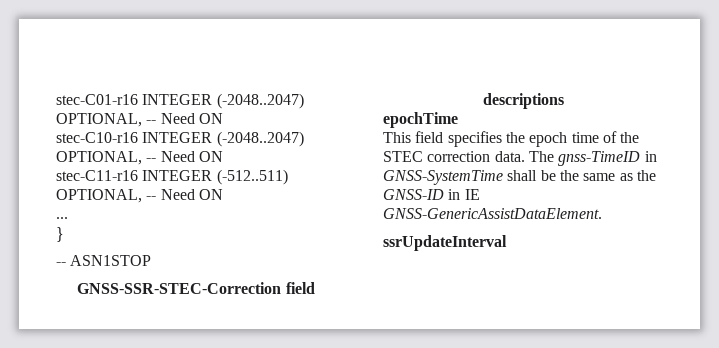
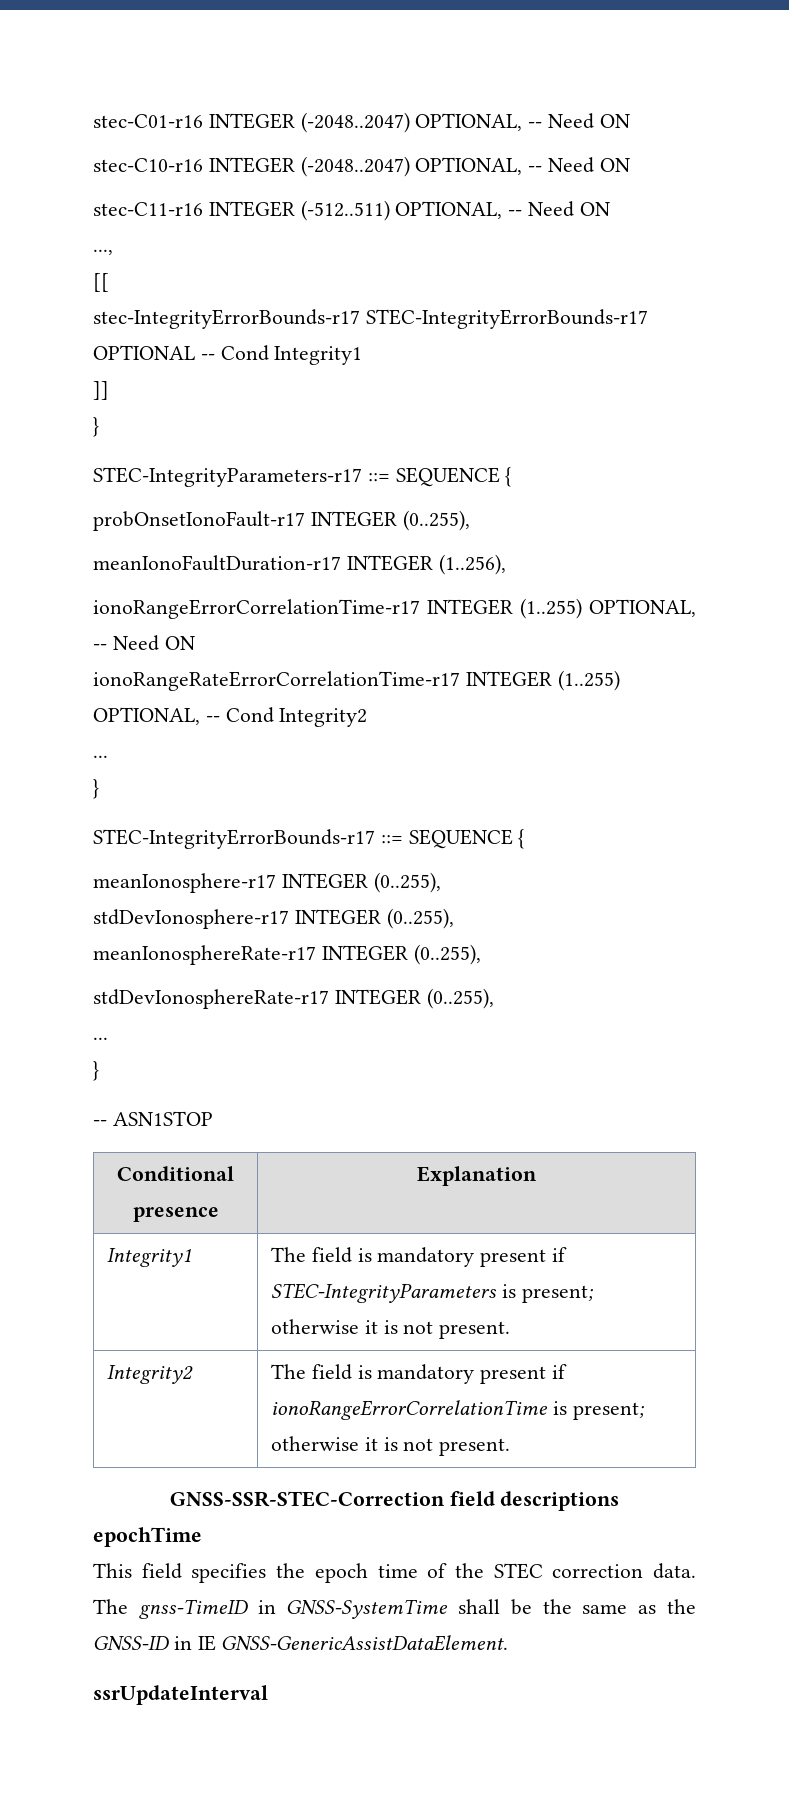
+ ...,
+ [[
+ stec-IntegrityErrorBounds-r17 STEC-IntegrityErrorBounds-r17 OPTIONAL -- Cond Integrity1
+ ]]
+ }
+ STEC-IntegrityParameters-r17 ::= SEQUENCE {
+ probOnsetIonoFault-r17 INTEGER (0..255),
+ meanIonoFaultDuration-r17 INTEGER (1..256),
+ ionoRangeErrorCorrelationTime-r17 INTEGER (1..255) OPTIONAL, -- Need ON
+ ionoRangeRateErrorCorrelationTime-r17 INTEGER (1..255) OPTIONAL, -- Cond Integrity2
+ ...
+ }
+ STEC-IntegrityErrorBounds-r17 ::= SEQUENCE {
+ meanIonosphere-r17 INTEGER (0..255),
+ stdDevIonosphere-r17 INTEGER (0..255),
+ meanIonosphereRate-r17 INTEGER (0..255),
+ stdDevIonosphereRate-r17 INTEGER (0..255),
  ...
  }
  -- ASN1STOP
+ Conditional presence | Explanation
+ Integrity1 | The field is mandatory present if STEC-IntegrityParameters is present; otherwise it is not present.
+ Integrity2 | The field is mandatory present if ionoRangeErrorCorrelationTime is present; otherwise it is not present.

